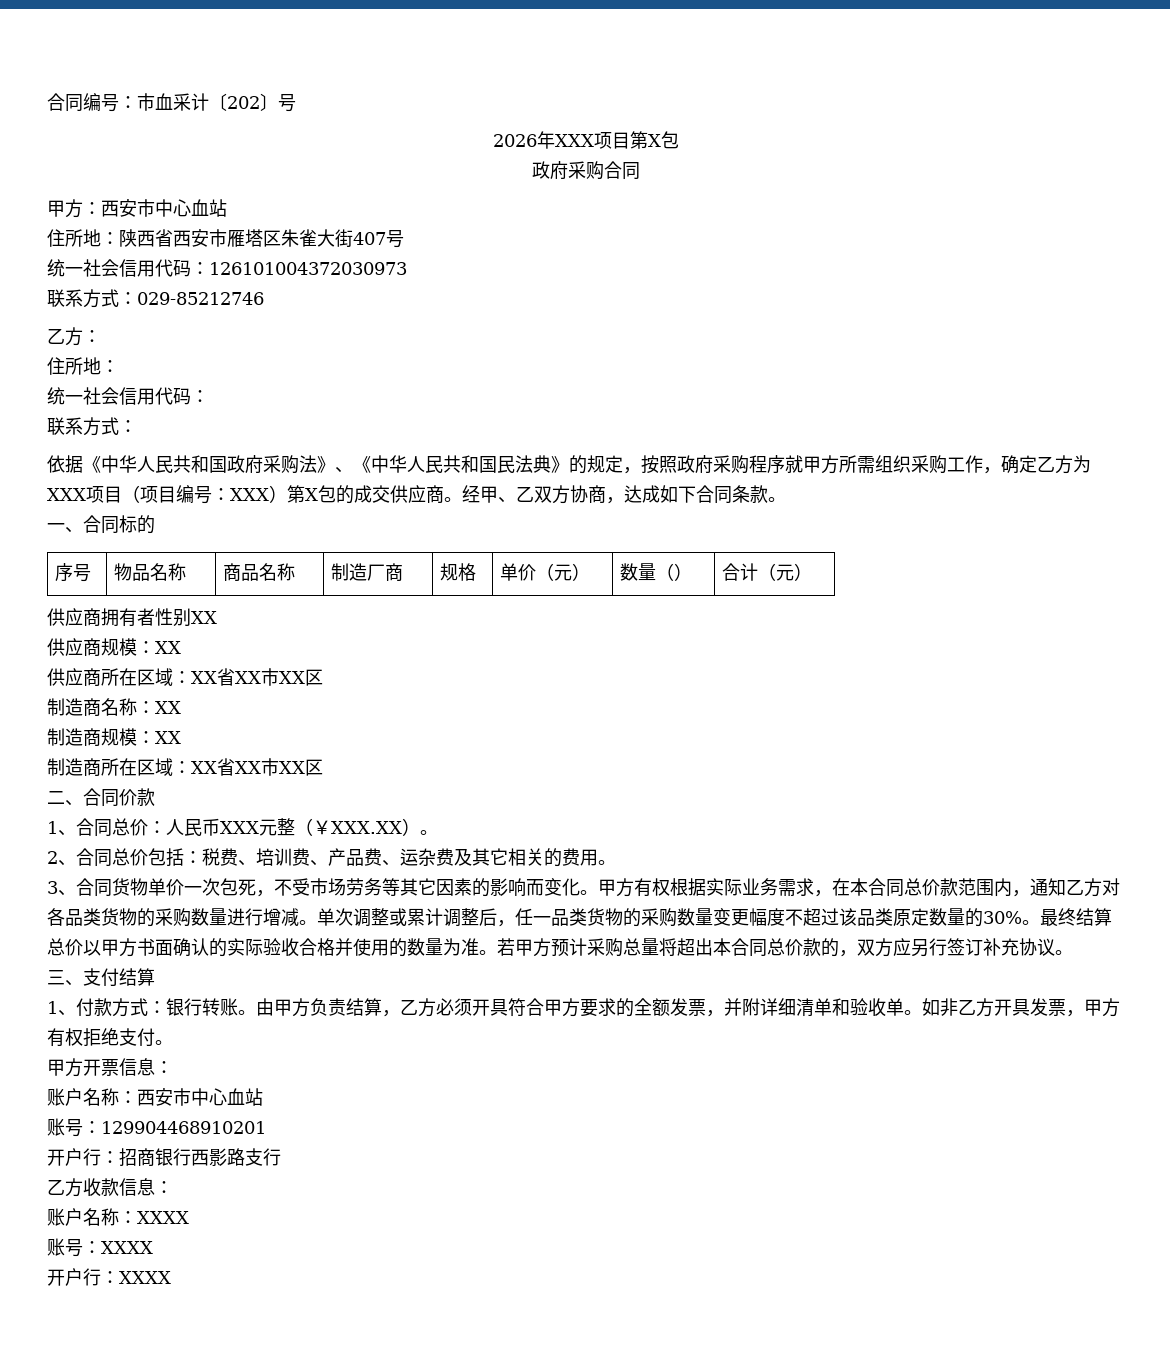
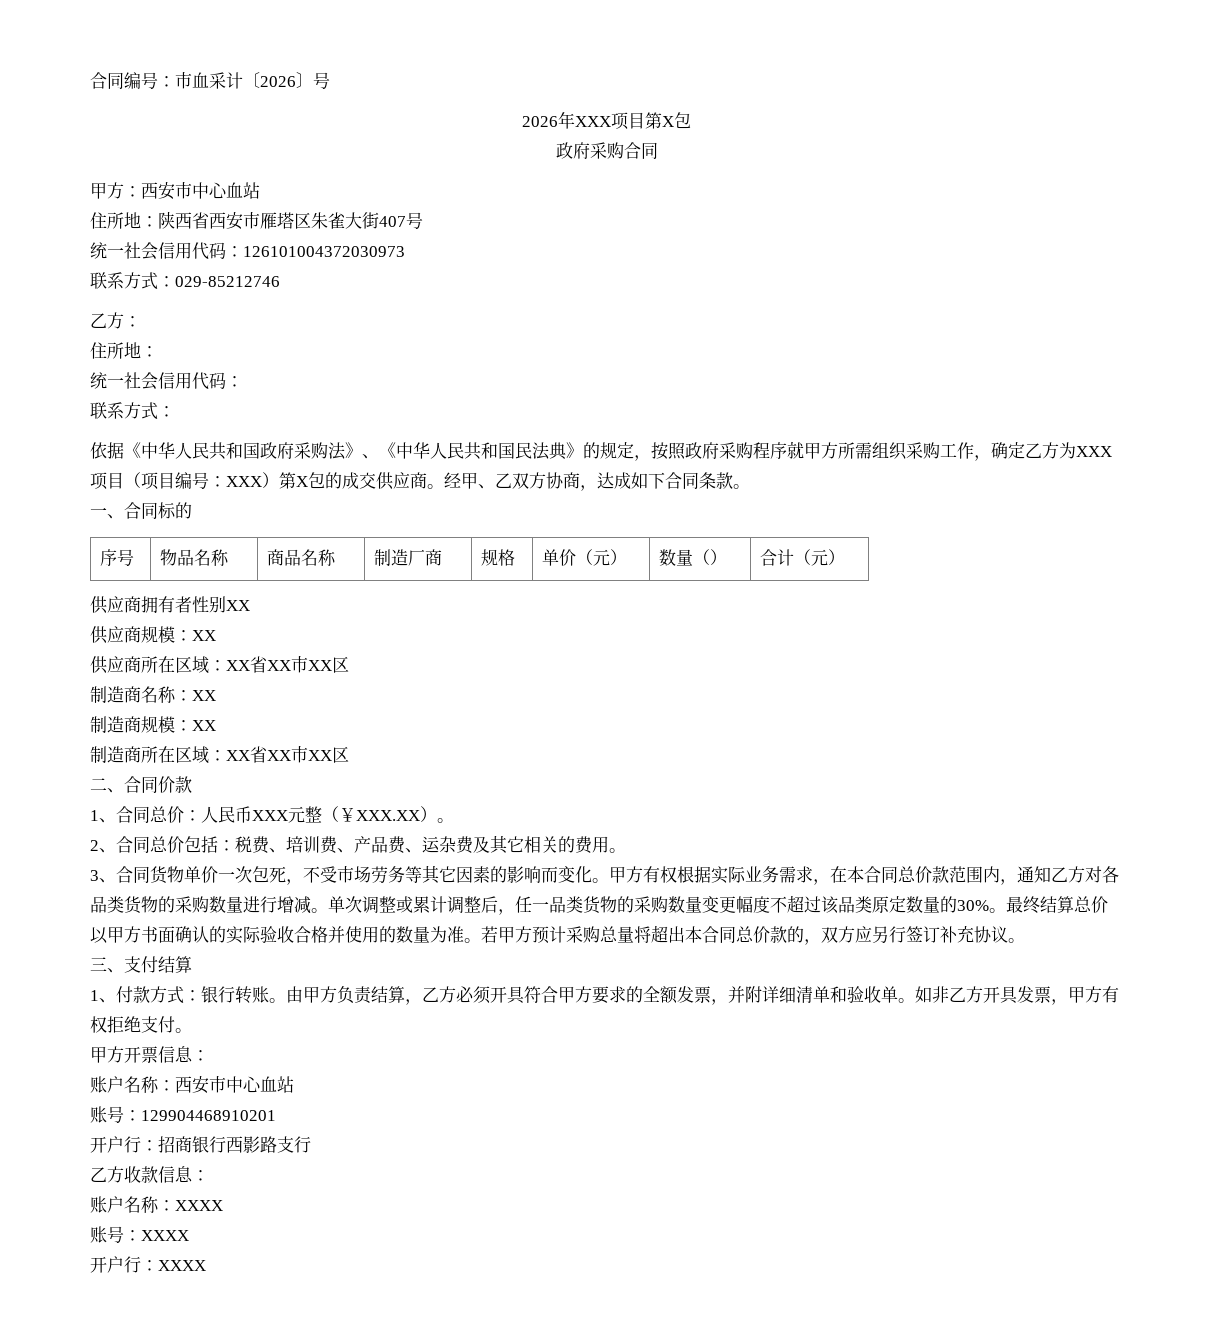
- 合同编号：市血采计〔202〕号
+ 合同编号：市血采计〔2026〕号

